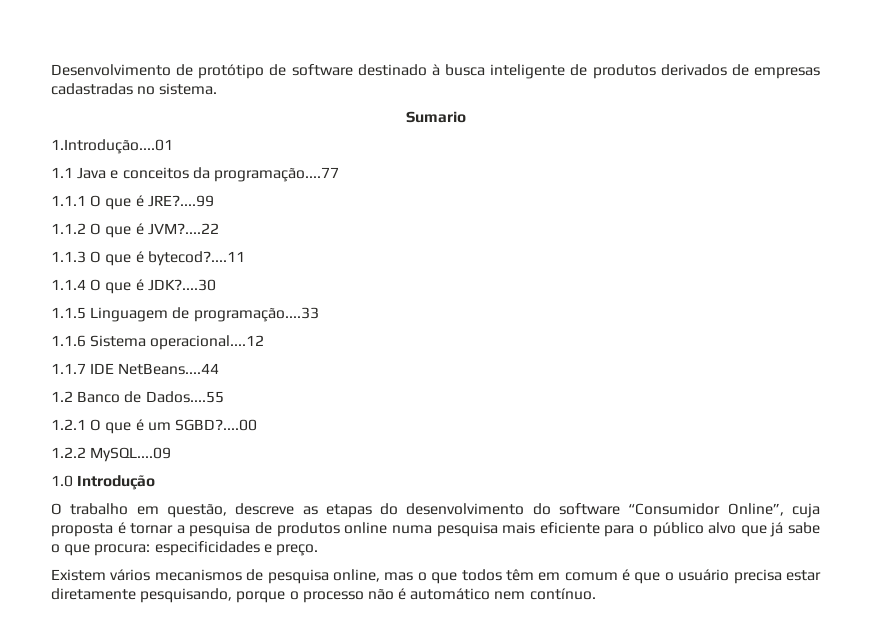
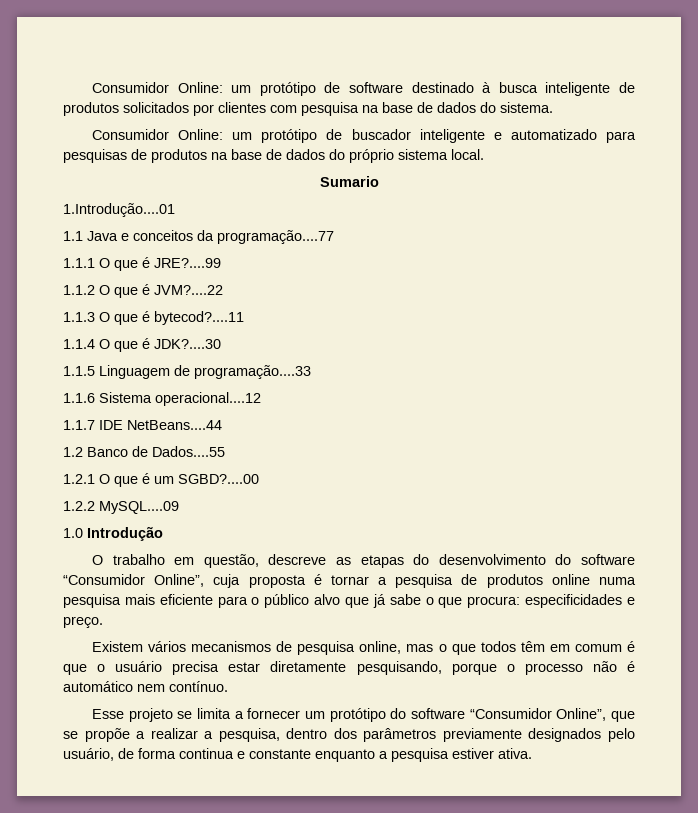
- Desenvolvimento de protótipo de software destinado à busca inteligente de produtos derivados de empresas cadastradas no sistema.
+ Consumidor Online: um protótipo de software destinado à busca inteligente de produtos solicitados por clientes com pesquisa na base de dados do sistema.
+ Consumidor Online: um protótipo de buscador inteligente e automatizado para pesquisas de produtos na base de dados do próprio sistema local.
+ Esse projeto se limita a fornecer um protótipo do software “Consumidor Online”, que se propõe a realizar a pesquisa, dentro dos parâmetros previamente designados pelo usuário, de forma continua e constante enquanto a pesquisa estiver ativa.

